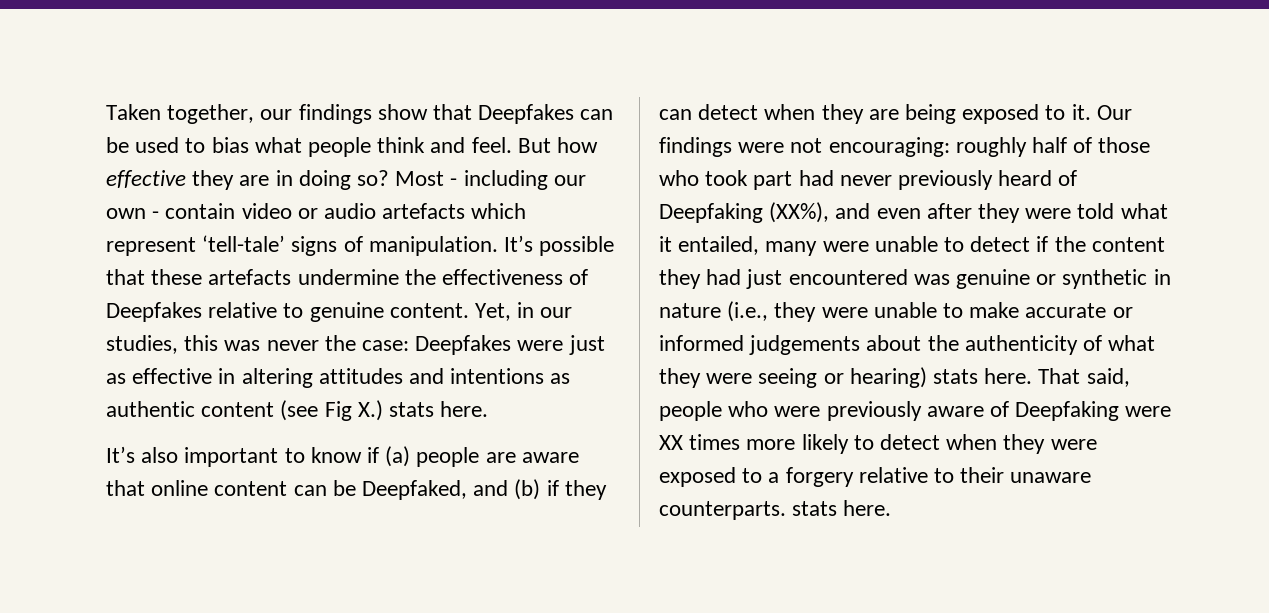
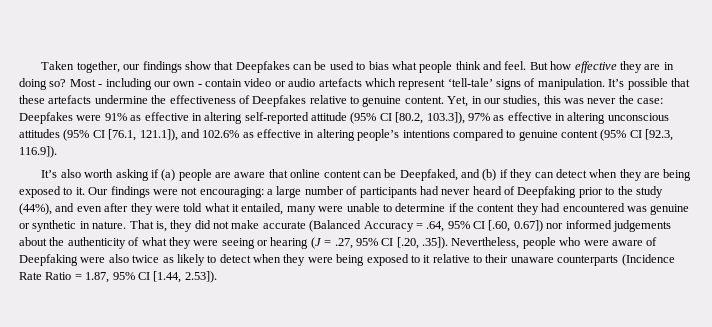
- Yet, in our studies, this was never the case: Deepfakes were just as effective in altering attitudes and intentions as authentic content (see Fig X.) stats here.
+ Yet, in our studies, this was never the case: Deepfakes were 91% as effective in altering self-reported attitude (95% CI [80.2, 103.3]), 97% as effective in altering unconscious attitudes (95% CI [76.1, 121.1]), and 102.6% as effective in altering people’s intentions compared to genuine content (95% CI [92.3, 116.9]).
- It’s also important to know if (a) people are aware that online content can be Deepfaked, and (b) if they can detect when they are being exposed to it.
+ It’s also worth asking if (a) people are aware that online content can be Deepfaked, and (b) if they can detect when they are being exposed to it.
- roughly half of those who took part had never previously heard of Deepfaking (XX%), and even after they were told what it entailed, many were unable to detect if the content they had just encountered was genuine or synthetic in nature (i.e., they were unable to make accurate or informed judgements about the authenticity of what they were seeing or hearing) stats here. That said, people who were previously aware of Deepfaking were XX times more likely to detect when they were exposed to a forgery relative to their unaware counterparts. stats here.
+ a large number of participants had never heard of Deepfaking prior to the study (44%), and even after they were told what it entailed, many were unable to determine if the content they had encountered was genuine or synthetic in nature. That is, they did not make accurate (Balanced Accuracy = .64, 95% CI [.60, 0.67]) nor informed judgements about the authenticity of what they were seeing or hearing (J = .27, 95% CI [.20, .35]). Nevertheless, people who were aware of Deepfaking were also twice as likely to detect when they were being exposed to it relative to their unaware counterparts (Incidence Rate Ratio = 1.87, 95% CI [1.44, 2.53]).

